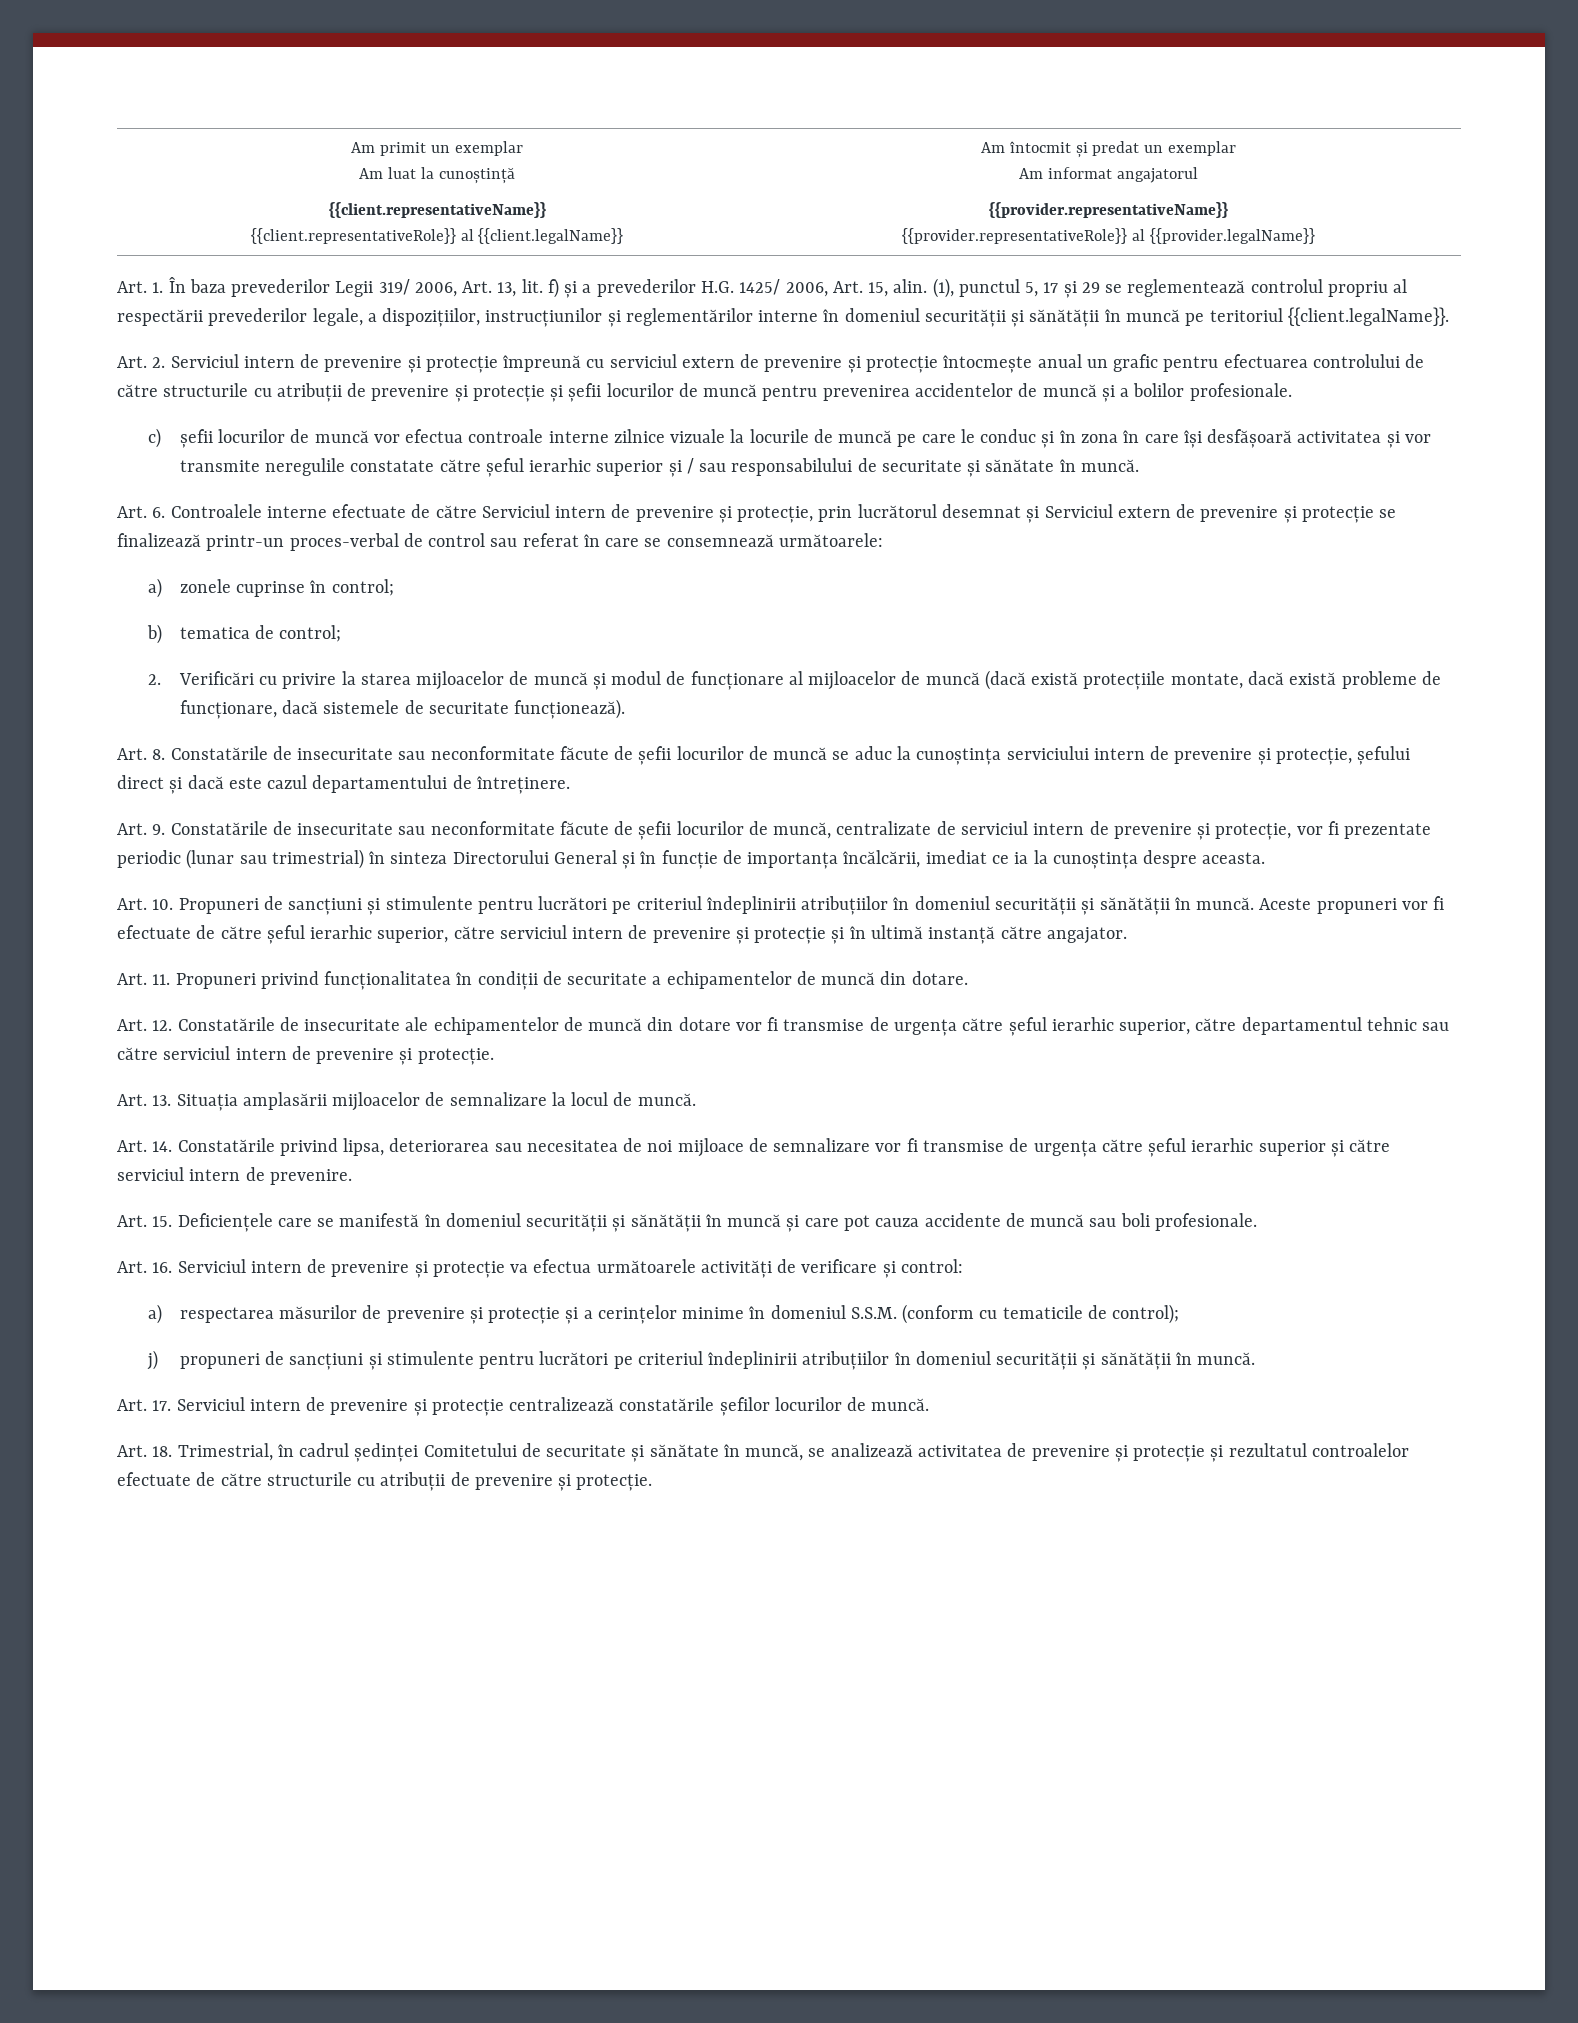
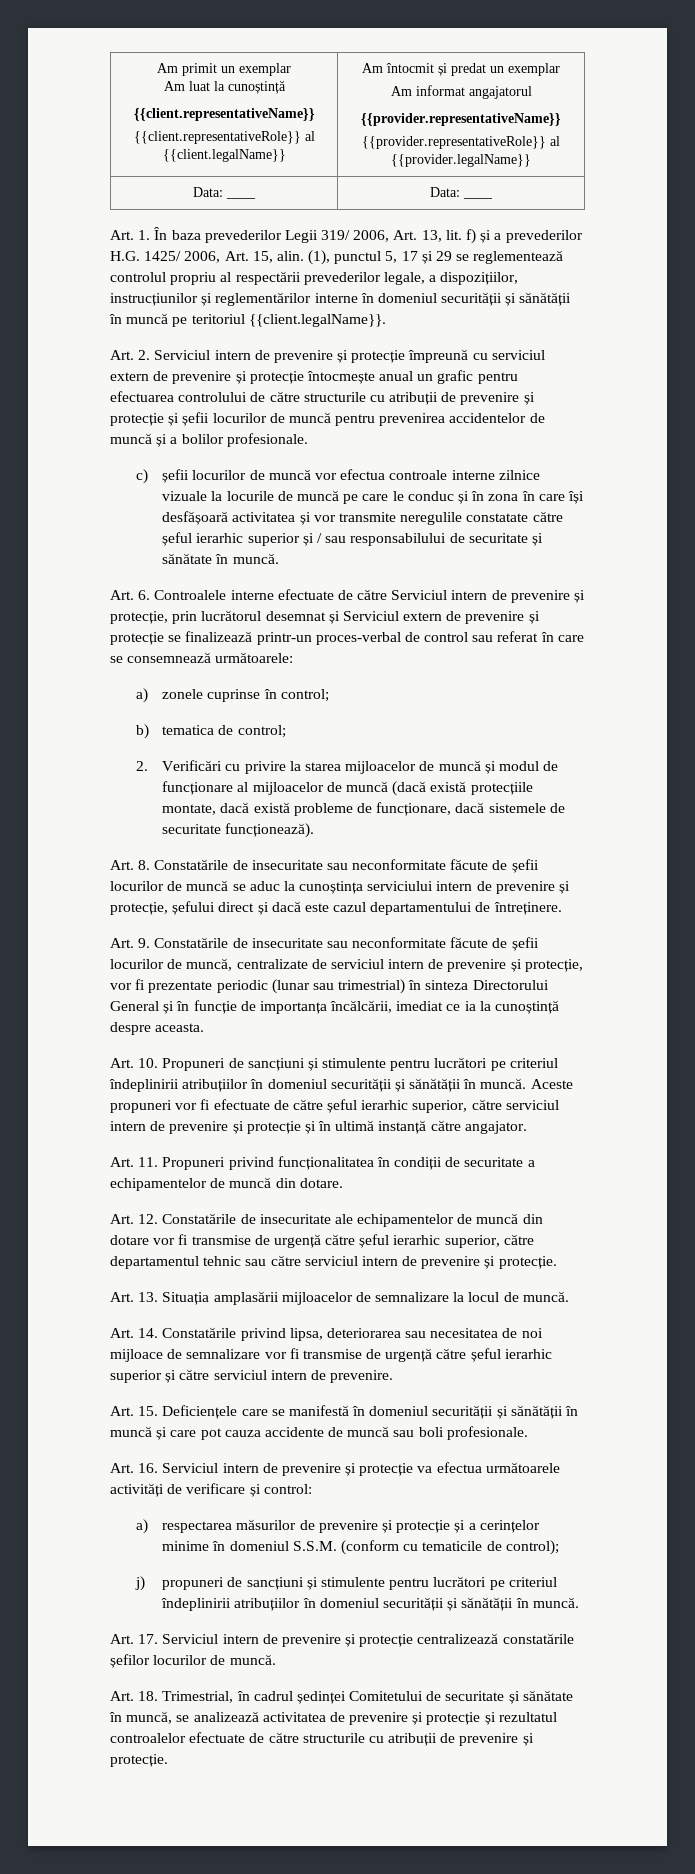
+ Data: ____ | Data: ____
- Art. 9. Constatările de insecuritate sau neconformitate făcute de șefii locurilor de muncă, centralizate de serviciul intern de prevenire și protecție, vor fi prezentate periodic (lunar sau trimestrial) în sinteza Directorului General și în funcție de importanța încălcării, imediat ce ia la cunoștința despre aceasta.
+ Art. 9. Constatările de insecuritate sau neconformitate făcute de șefii locurilor de muncă, centralizate de serviciul intern de prevenire și protecție, vor fi prezentate periodic (lunar sau trimestrial) în sinteza Directorului General și în funcție de importanța încălcării, imediat ce ia la cunoștință despre aceasta.
- Art. 12. Constatările de insecuritate ale echipamentelor de muncă din dotare vor fi transmise de urgența către șeful ierarhic superior, către departamentul tehnic sau către serviciul intern de prevenire și protecție.
+ Art. 12. Constatările de insecuritate ale echipamentelor de muncă din dotare vor fi transmise de urgență către șeful ierarhic superior, către departamentul tehnic sau către serviciul intern de prevenire și protecție.
- Art. 14. Constatările privind lipsa, deteriorarea sau necesitatea de noi mijloace de semnalizare vor fi transmise de urgența către șeful ierarhic superior și către serviciul intern de prevenire.
+ Art. 14. Constatările privind lipsa, deteriorarea sau necesitatea de noi mijloace de semnalizare vor fi transmise de urgență către șeful ierarhic superior și către serviciul intern de prevenire.

